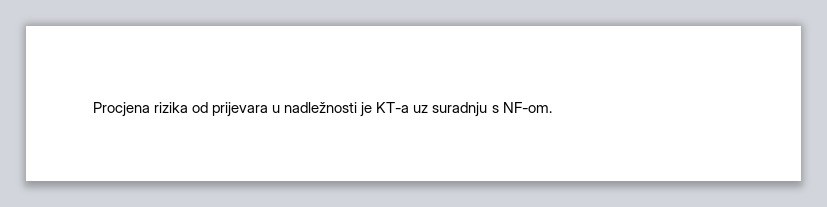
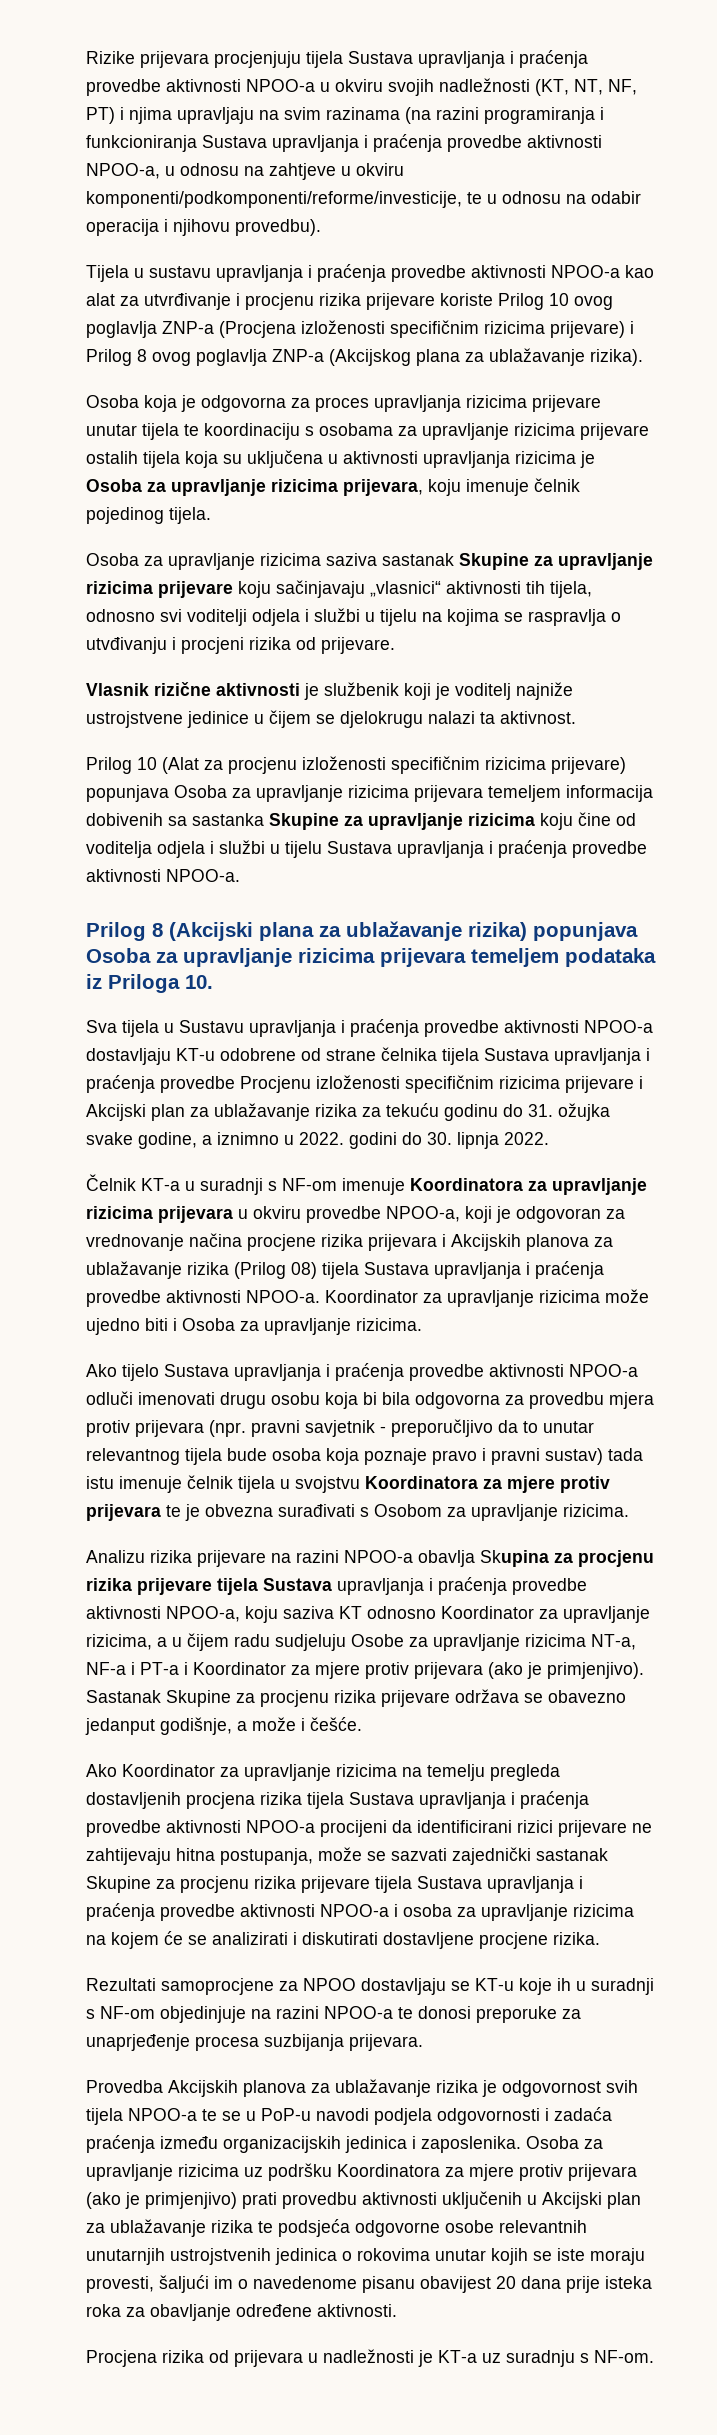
+ Rizike prijevara procjenjuju tijela Sustava upravljanja i praćenja provedbe aktivnosti NPOO-a u okviru svojih nadležnosti (KT, NT, NF, PT) i njima upravljaju na svim razinama (na razini programiranja i funkcioniranja Sustava upravljanja i praćenja provedbe aktivnosti NPOO-a, u odnosu na zahtjeve u okviru komponenti/podkomponenti/reforme/investicije, te u odnosu na odabir operacija i njihovu provedbu).
+ Tijela u sustavu upravljanja i praćenja provedbe aktivnosti NPOO-a kao alat za utvrđivanje i procjenu rizika prijevare koriste Prilog 10 ovog poglavlja ZNP-a (Procjena izloženosti specifičnim rizicima prijevare) i Prilog 8 ovog poglavlja ZNP-a (Akcijskog plana za ublažavanje rizika).
+ Osoba koja je odgovorna za proces upravljanja rizicima prijevare unutar tijela te koordinaciju s osobama za upravljanje rizicima prijevare ostalih tijela koja su uključena u aktivnosti upravljanja rizicima je Osoba za upravljanje rizicima prijevara, koju imenuje čelnik pojedinog tijela.
+ Osoba za upravljanje rizicima saziva sastanak Skupine za upravljanje rizicima prijevare koju sačinjavaju „vlasnici“ aktivnosti tih tijela, odnosno svi voditelji odjela i službi u tijelu na kojima se raspravlja o utvđivanju i procjeni rizika od prijevare.
+ Vlasnik rizične aktivnosti je službenik koji je voditelj najniže ustrojstvene jedinice u čijem se djelokrugu nalazi ta aktivnost.
+ Prilog 10 (Alat za procjenu izloženosti specifičnim rizicima prijevare) popunjava Osoba za upravljanje rizicima prijevara temeljem informacija dobivenih sa sastanka Skupine za upravljanje rizicima koju čine od voditelja odjela i službi u tijelu Sustava upravljanja i praćenja provedbe aktivnosti NPOO-a.
+ Prilog 8 (Akcijski plana za ublažavanje rizika) popunjava Osoba za upravljanje rizicima prijevara temeljem podataka iz Priloga 10.
+ Sva tijela u Sustavu upravljanja i praćenja provedbe aktivnosti NPOO-a dostavljaju KT-u odobrene od strane čelnika tijela Sustava upravljanja i praćenja provedbe Procjenu izloženosti specifičnim rizicima prijevare i Akcijski plan za ublažavanje rizika za tekuću godinu do 31. ožujka svake godine, a iznimno u 2022. godini do 30. lipnja 2022.
+ Čelnik KT-a u suradnji s NF-om imenuje Koordinatora za upravljanje rizicima prijevara u okviru provedbe NPOO-a, koji je odgovoran za vrednovanje načina procjene rizika prijevara i Akcijskih planova za ublažavanje rizika (Prilog 08) tijela Sustava upravljanja i praćenja provedbe aktivnosti NPOO-a. Koordinator za upravljanje rizicima može ujedno biti i Osoba za upravljanje rizicima.
+ Ako tijelo Sustava upravljanja i praćenja provedbe aktivnosti NPOO-a odluči imenovati drugu osobu koja bi bila odgovorna za provedbu mjera protiv prijevara (npr. pravni savjetnik - preporučljivo da to unutar relevantnog tijela bude osoba koja poznaje pravo i pravni sustav) tada istu imenuje čelnik tijela u svojstvu Koordinatora za mjere protiv prijevara te je obvezna surađivati s Osobom za upravljanje rizicima.
+ Analizu rizika prijevare na razini NPOO-a obavlja Skupina za procjenu rizika prijevare tijela Sustava upravljanja i praćenja provedbe aktivnosti NPOO-a, koju saziva KT odnosno Koordinator za upravljanje rizicima, a u čijem radu sudjeluju Osobe za upravljanje rizicima NT-a, NF-a i PT-a i Koordinator za mjere protiv prijevara (ako je primjenjivo). Sastanak Skupine za procjenu rizika prijevare održava se obavezno jedanput godišnje, a može i češće.
+ Ako Koordinator za upravljanje rizicima na temelju pregleda dostavljenih procjena rizika tijela Sustava upravljanja i praćenja provedbe aktivnosti NPOO-a procijeni da identificirani rizici prijevare ne zahtijevaju hitna postupanja, može se sazvati zajednički sastanak Skupine za procjenu rizika prijevare tijela Sustava upravljanja i praćenja provedbe aktivnosti NPOO-a i osoba za upravljanje rizicima na kojem će se analizirati i diskutirati dostavljene procjene rizika.
+ Rezultati samoprocjene za NPOO dostavljaju se KT-u koje ih u suradnji s NF-om objedinjuje na razini NPOO-a te donosi preporuke za unaprjeđenje procesa suzbijanja prijevara.
+ Provedba Akcijskih planova za ublažavanje rizika je odgovornost svih tijela NPOO-a te se u PoP-u navodi podjela odgovornosti i zadaća praćenja između organizacijskih jedinica i zaposlenika. Osoba za upravljanje rizicima uz podršku Koordinatora za mjere protiv prijevara (ako je primjenjivo) prati provedbu aktivnosti uključenih u Akcijski plan za ublažavanje rizika te podsjeća odgovorne osobe relevantnih unutarnjih ustrojstvenih jedinica o rokovima unutar kojih se iste moraju provesti, šaljući im o navedenome pisanu obavijest 20 dana prije isteka roka za obavljanje određene aktivnosti.

